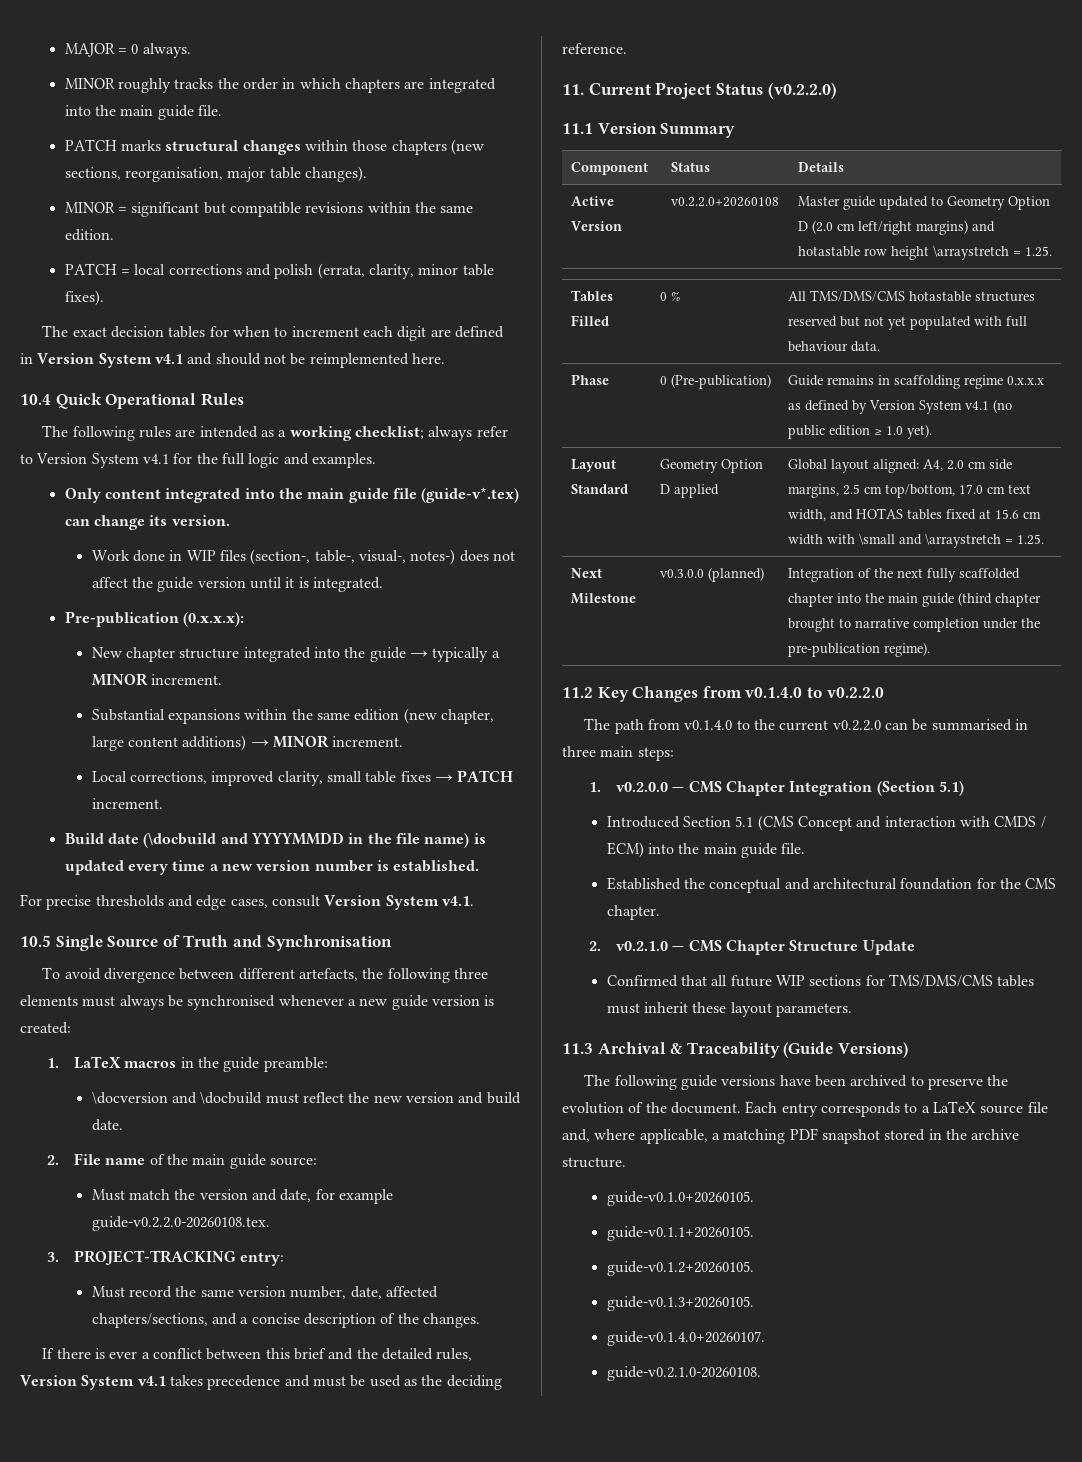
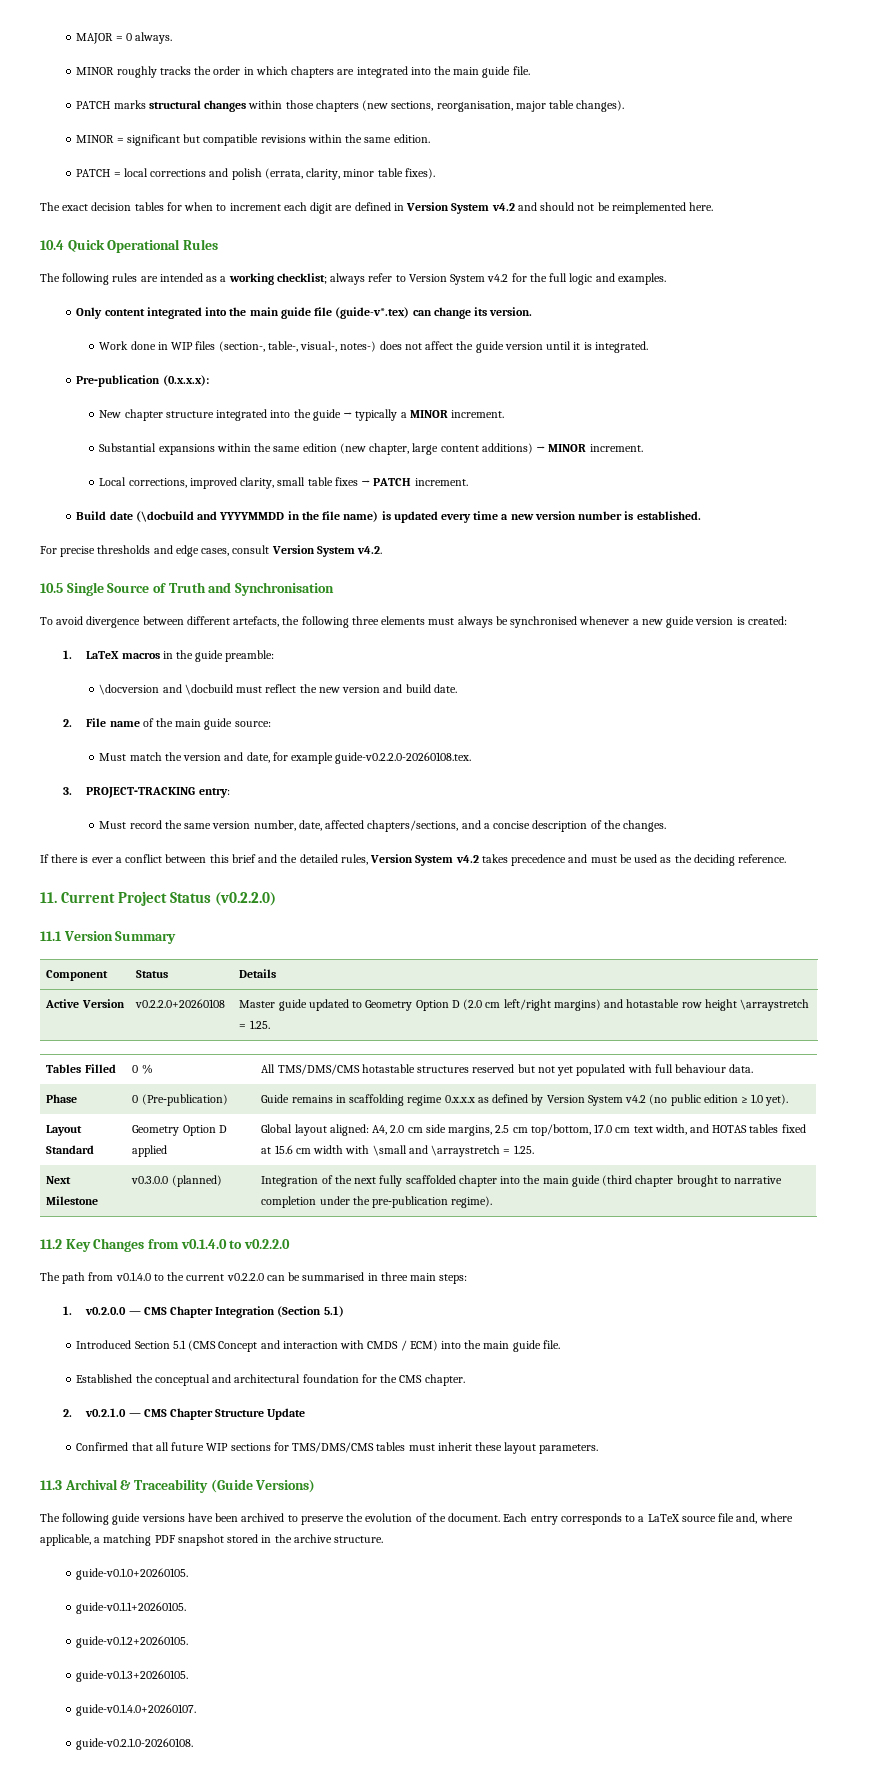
- The exact decision tables for when to increment each digit are defined in Version System v4.1 and should not be reimplemented here.
+ The exact decision tables for when to increment each digit are defined in Version System v4.2 and should not be reimplemented here.
- The following rules are intended as a working checklist; always refer to Version System v4.1 for the full logic and examples.
+ The following rules are intended as a working checklist; always refer to Version System v4.2 for the full logic and examples.
- For precise thresholds and edge cases, consult Version System v4.1.
+ For precise thresholds and edge cases, consult Version System v4.2.
- If there is ever a conflict between this brief and the detailed rules, Version System v4.1 takes precedence and must be used as the deciding reference.
+ If there is ever a conflict between this brief and the detailed rules, Version System v4.2 takes precedence and must be used as the deciding reference.
- Phase | 0 (Pre‑publication) | Guide remains in scaffolding regime 0.x.x.x as defined by Version System v4.1 (no public edition ≥ 1.0 yet).
+ Phase | 0 (Pre‑publication) | Guide remains in scaffolding regime 0.x.x.x as defined by Version System v4.2 (no public edition ≥ 1.0 yet).

